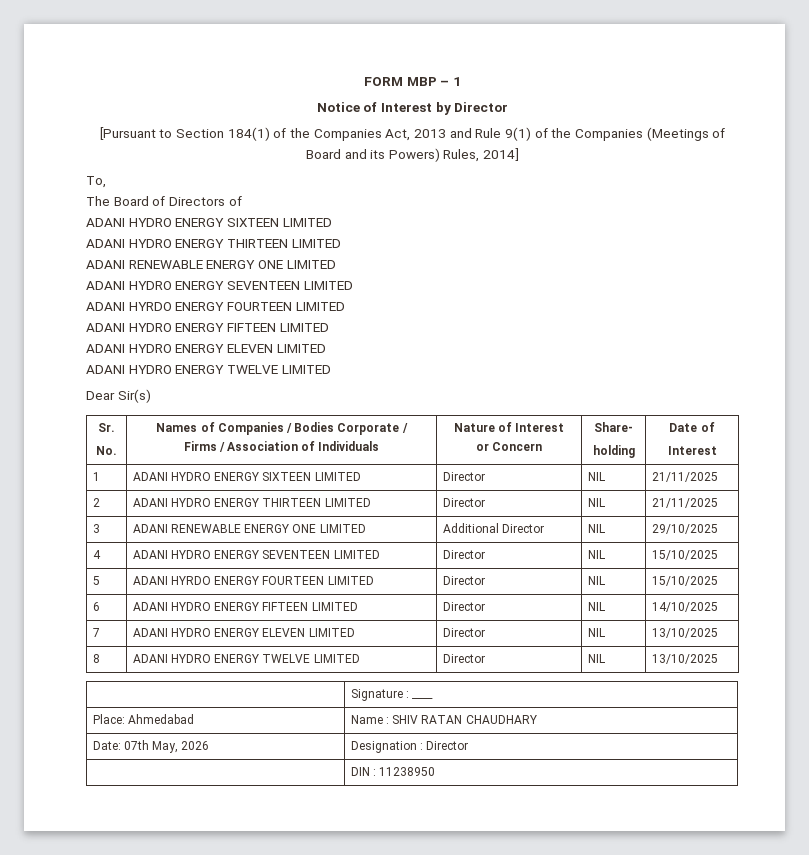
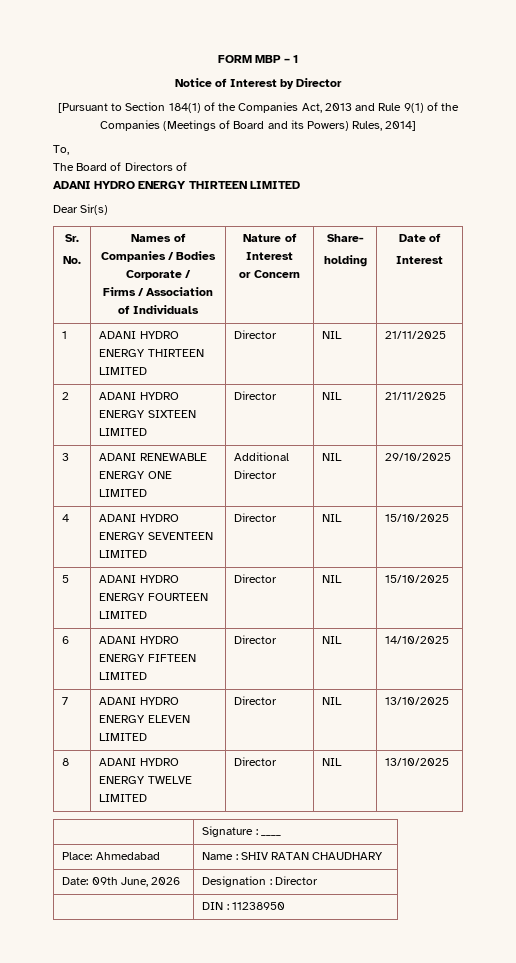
  The Board of Directors of
- ADANI HYDRO ENERGY SIXTEEN LIMITED
  ADANI HYDRO ENERGY THIRTEEN LIMITED
- ADANI RENEWABLE ENERGY ONE LIMITED
- ADANI HYDRO ENERGY SEVENTEEN LIMITED
- ADANI HYRDO ENERGY FOURTEEN LIMITED
- ADANI HYDRO ENERGY FIFTEEN LIMITED
- ADANI HYDRO ENERGY ELEVEN LIMITED
- ADANI HYDRO ENERGY TWELVE LIMITED
- 1 | ADANI HYDRO ENERGY SIXTEEN LIMITED | Director | NIL | 21/11/2025
+ 1 | ADANI HYDRO ENERGY THIRTEEN LIMITED | Director | NIL | 21/11/2025
- 2 | ADANI HYDRO ENERGY THIRTEEN LIMITED | Director | NIL | 21/11/2025
+ 2 | ADANI HYDRO ENERGY SIXTEEN LIMITED | Director | NIL | 21/11/2025
- 5 | ADANI HYRDO ENERGY FOURTEEN LIMITED | Director | NIL | 15/10/2025
+ 5 | ADANI HYDRO ENERGY FOURTEEN LIMITED | Director | NIL | 15/10/2025
- Date: 07th May, 2026 | Designation : Director
+ Date: 09th June, 2026 | Designation : Director

